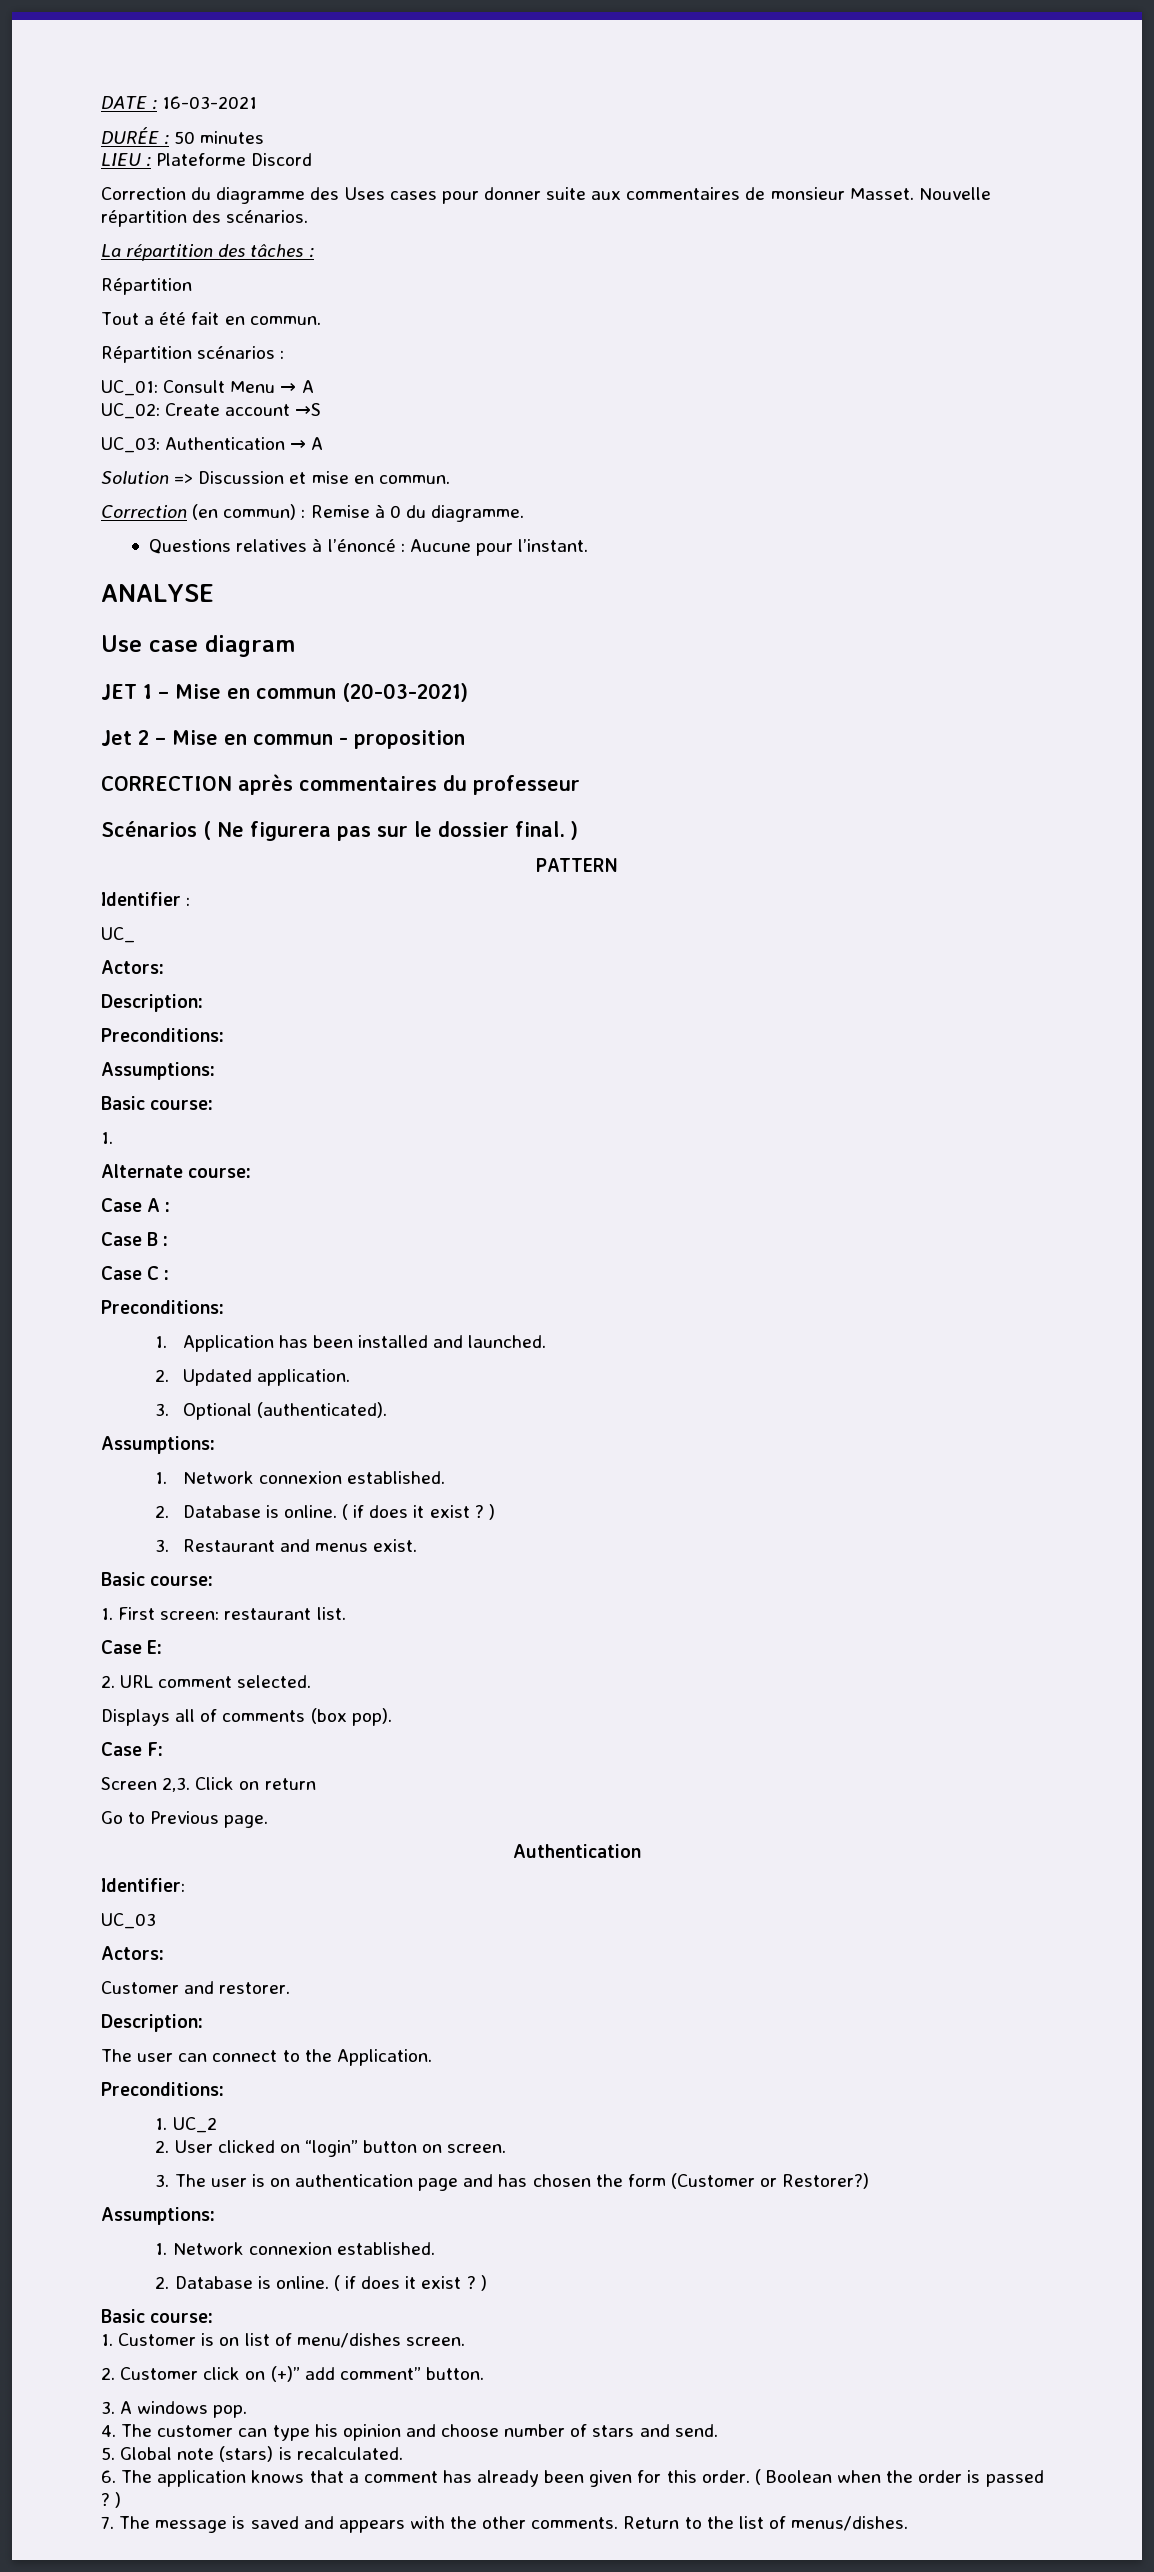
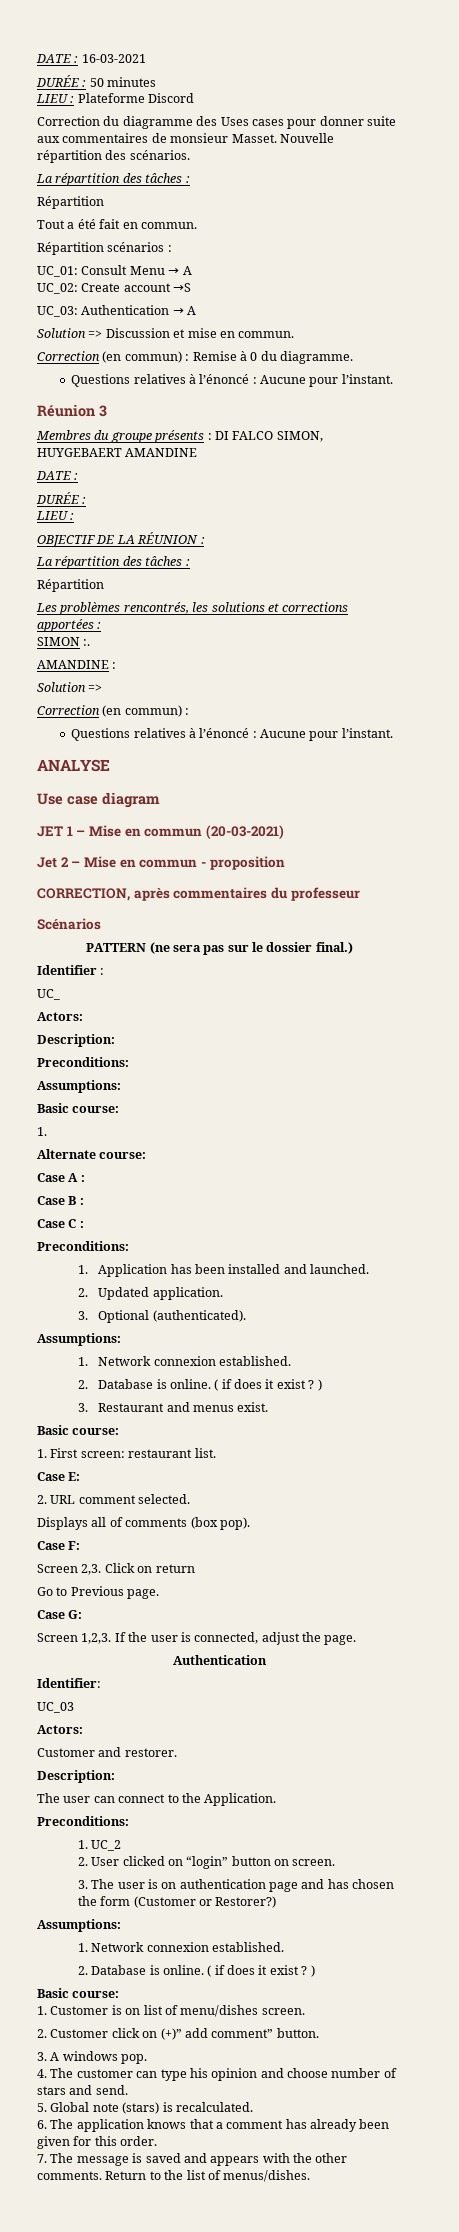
+ Réunion 3
+ Membres du groupe présents : DI FALCO SIMON, HUYGEBAERT AMANDINE
+ DATE :
+ DURÉE :
+ LIEU :
+ OBJECTIF DE LA RÉUNION :
+ La répartition des tâches :
+ Répartition
+ Les problèmes rencontrés, les solutions et corrections apportées :
+ SIMON :.
+ AMANDINE :
+ Solution =>
+ Correction (en commun) :
+ Questions relatives à l’énoncé : Aucune pour l’instant.
- CORRECTION après commentaires du professeur
+ CORRECTION, après commentaires du professeur
- Scénarios ( Ne figurera pas sur le dossier final. )
- PATTERN
+ Scénarios
+ PATTERN (ne sera pas sur le dossier final.)
+ Case G:
+ Screen 1,2,3. If the user is connected, adjust the page.
- ( Boolean when the order is passed ? )

